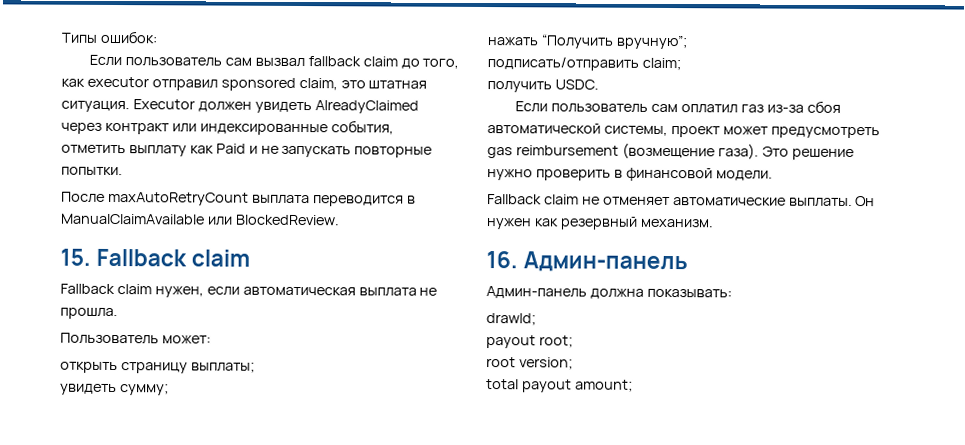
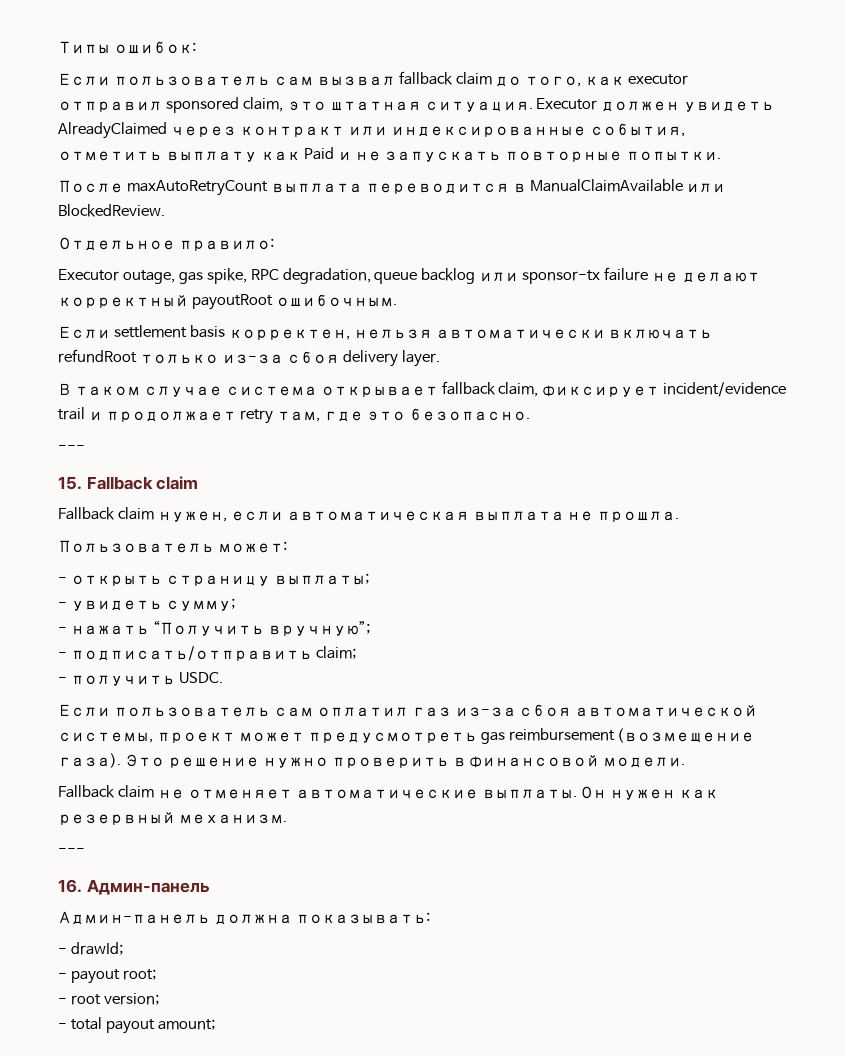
+ Отдельное правило:
+ Executor outage, gas spike, RPC degradation, queue backlog или sponsor-tx failure не делают корректный payoutRoot ошибочным.
+ Если settlement basis корректен, нельзя автоматически включать refundRoot только из-за сбоя delivery layer.
+ В таком случае система открывает fallback claim, фиксирует incident/evidence trail и продолжает retry там, где это безопасно.
+ ---
- открыть страницу выплаты;
+ - открыть страницу выплаты;
- увидеть сумму;
+ - увидеть сумму;
- нажать “Получить вручную”;
+ - нажать “Получить вручную”;
- подписать/отправить claim;
+ - подписать/отправить claim;
- получить USDC.
+ - получить USDC.
  Он нужен как резервный механизм.
+ ---
- drawId;
+ - drawId;
- payout root;
+ - payout root;
- root version;
+ - root version;
- total payout amount;
+ - total payout amount;

